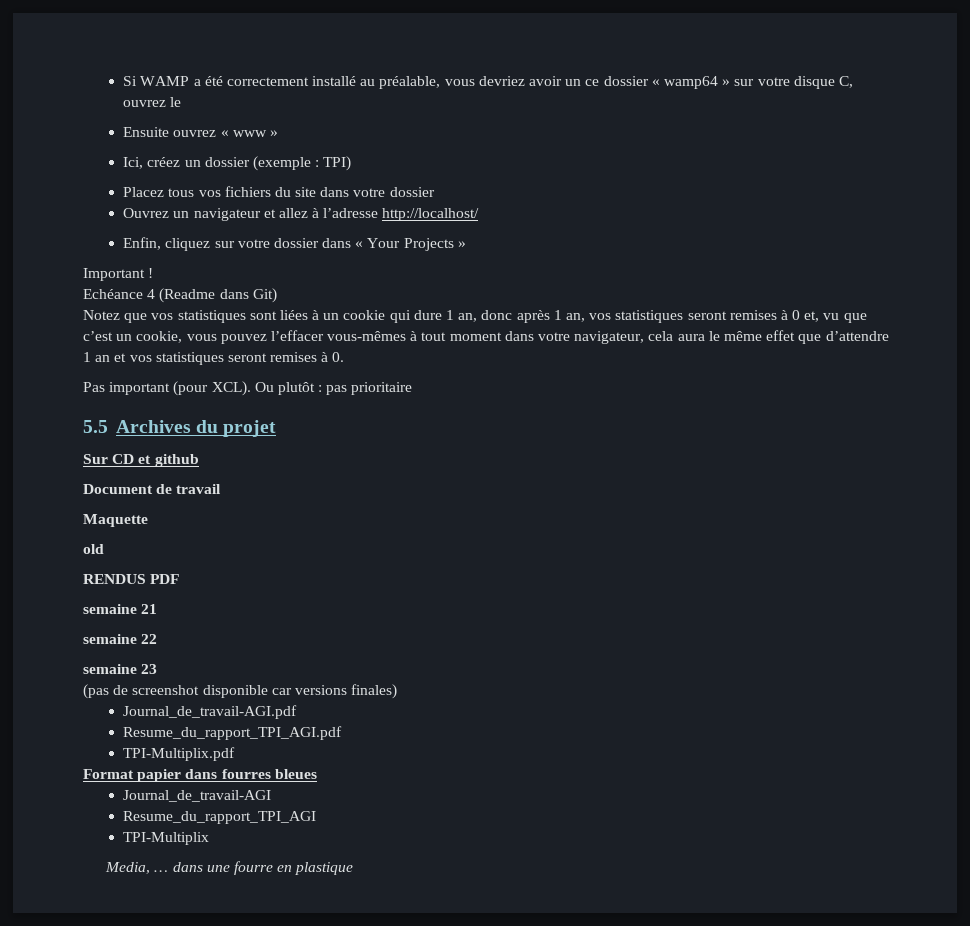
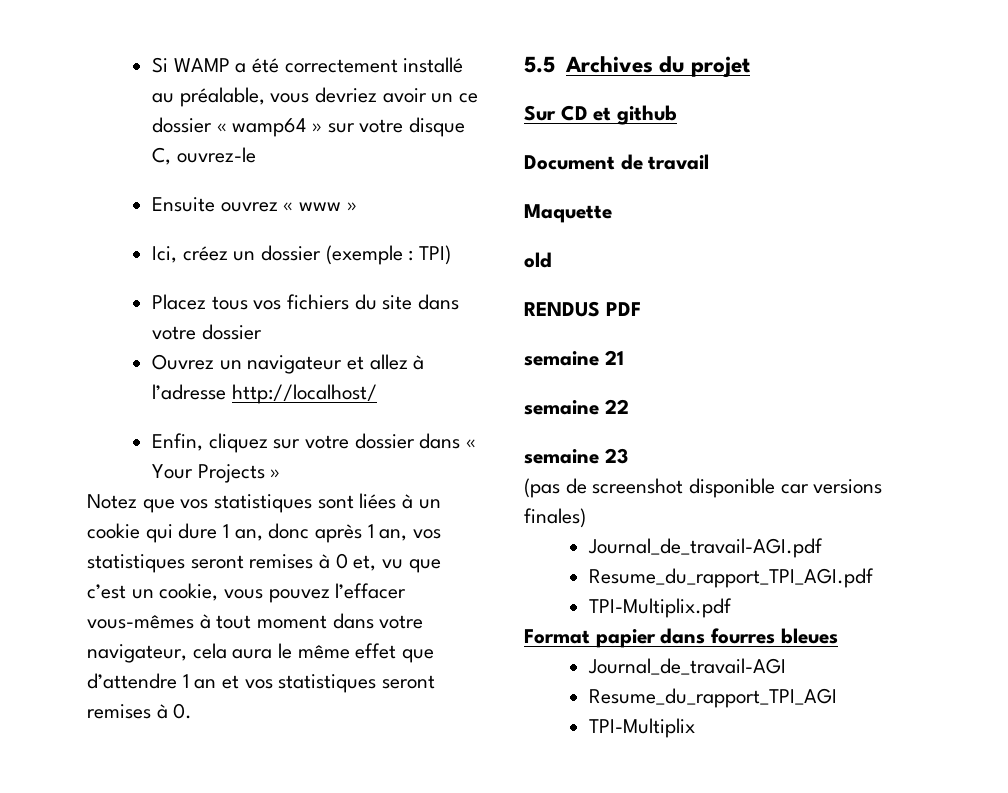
- Si WAMP a été correctement installé au préalable, vous devriez avoir un ce dossier « wamp64 » sur votre disque C, ouvrez le
+ Si WAMP a été correctement installé au préalable, vous devriez avoir un ce dossier « wamp64 » sur votre disque C, ouvrez-le
- Important !
- Echéance 4 (Readme dans Git)
- Pas important (pour XCL). Ou plutôt : pas prioritaire
- Media, … dans une fourre en plastique

